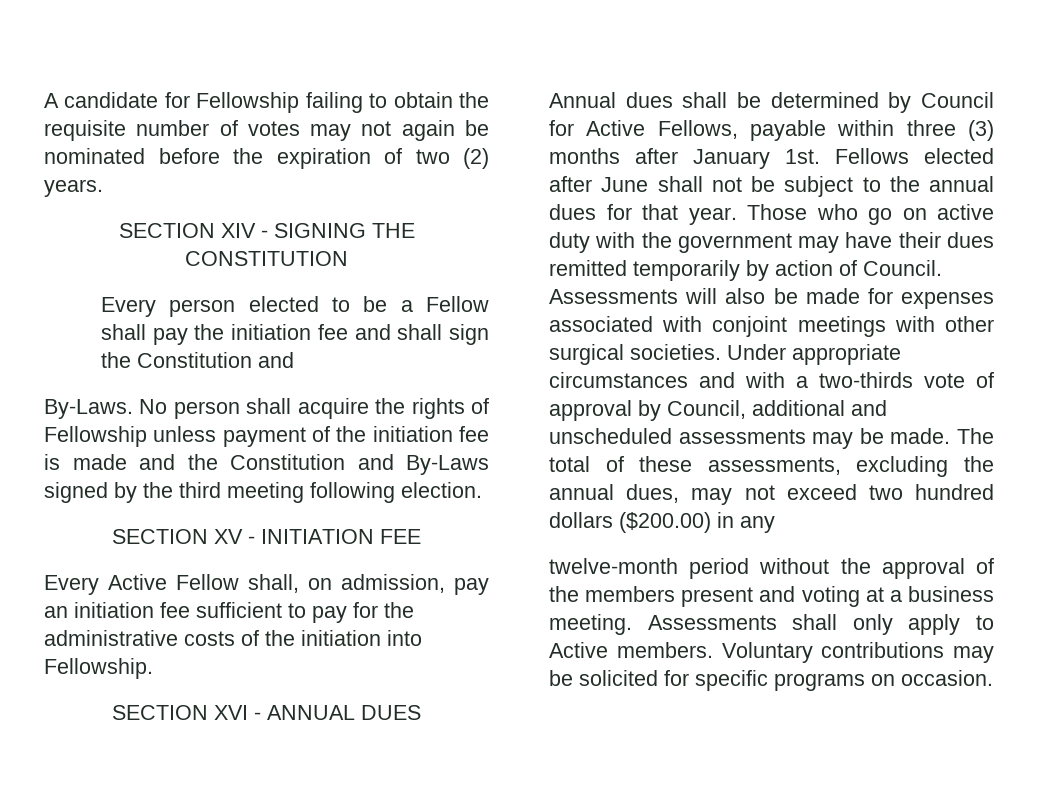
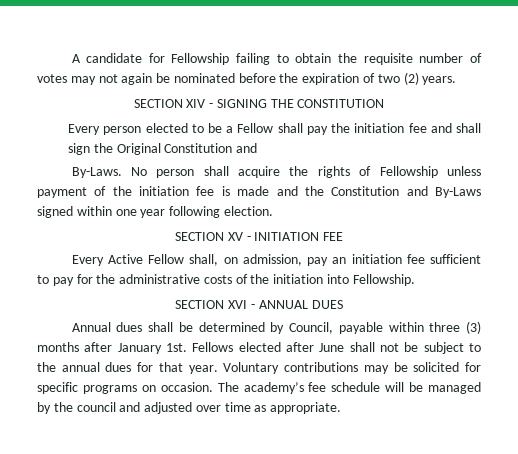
- Every person elected to be a Fellow shall pay the initiation fee and shall sign the Constitution and
+ Every person elected to be a Fellow shall pay the initiation fee and shall sign the Original Constitution and
- No person shall acquire the rights of Fellowship unless payment of the initiation fee is made and the Constitution and By-Laws signed by the third meeting following election.
+ No person shall acquire the rights of Fellowship unless payment of the initiation fee is made and the Constitution and By-Laws signed within one year following election.
- Annual dues shall be determined by Council for Active Fellows, payable within three (3) months after January 1st.
+ Annual dues shall be determined by Council, payable within three (3) months after January 1st.
- Those who go on active duty with the government may have their dues remitted temporarily by action of Council. Assessments will also be made for expenses associated with conjoint meetings with other surgical societies. Under appropriate circumstances and with a two-thirds vote of approval by Council, additional and unscheduled assessments may be made. The total of these assessments, excluding the annual dues, may not exceed two hundred dollars ($200.00) in any
- twelve-month period without the approval of the members present and voting at a business meeting. Assessments shall only apply to Active members.
+ The academy’s fee schedule will be managed by the council and adjusted over time as appropriate.

